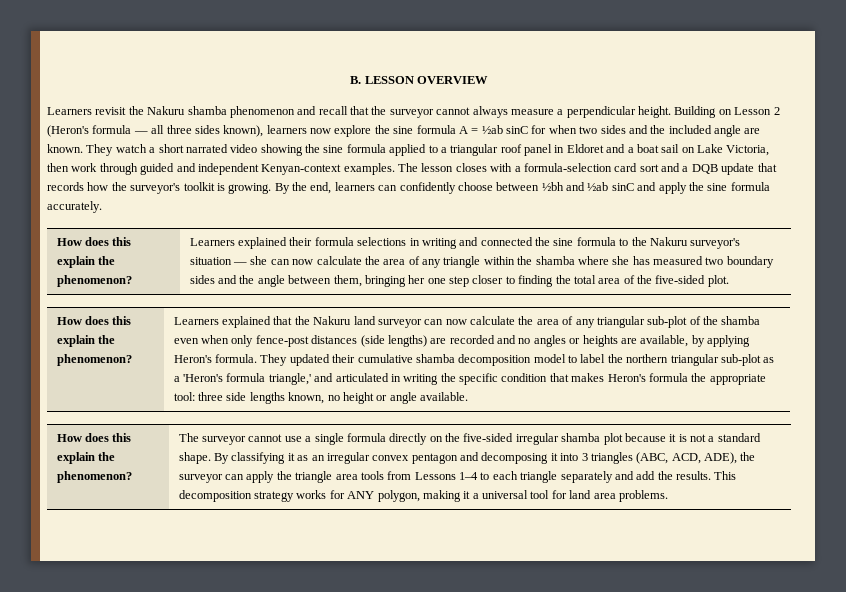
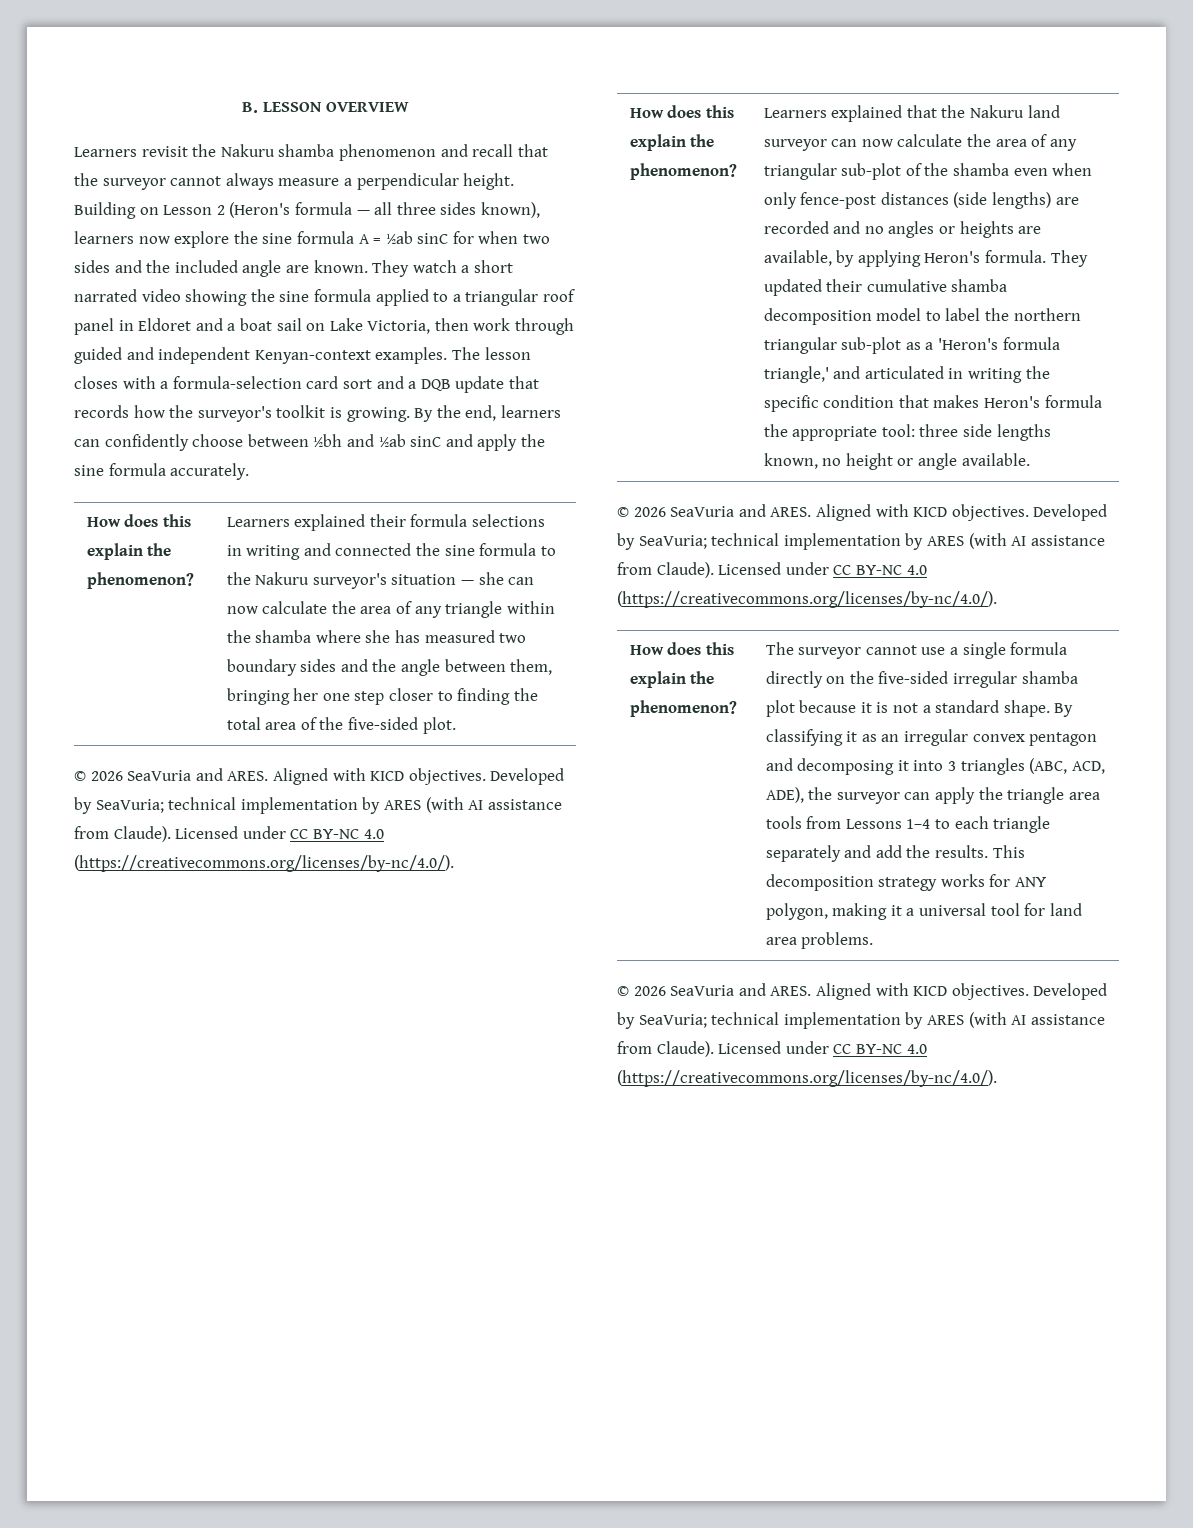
  Learners explained their formula selections in writing and connected the sine formula to the Nakuru surveyor's situation — she can now calculate the area of any triangle within the shamba where she has measured two boundary sides and the angle between them, bringing her one step closer to finding the total area of the five-sided plot.
+ © 2026 SeaVuria and ARES. Aligned with KICD objectives. Developed by SeaVuria; technical implementation by ARES (with AI assistance from Claude). Licensed under CC BY-NC 4.0 (https://creativecommons.org/licenses/by-nc/4.0/).
  They updated their cumulative shamba decomposition model to label the northern triangular sub-plot as a 'Heron's formula triangle,' and articulated in writing the specific condition that makes Heron's formula the appropriate tool: three side lengths known, no height or angle available.
+ © 2026 SeaVuria and ARES. Aligned with KICD objectives. Developed by SeaVuria; technical implementation by ARES (with AI assistance from Claude). Licensed under CC BY-NC 4.0 (https://creativecommons.org/licenses/by-nc/4.0/).
  This decomposition strategy works for ANY polygon, making it a universal tool for land area problems.
+ © 2026 SeaVuria and ARES. Aligned with KICD objectives. Developed by SeaVuria; technical implementation by ARES (with AI assistance from Claude). Licensed under CC BY-NC 4.0 (https://creativecommons.org/licenses/by-nc/4.0/).

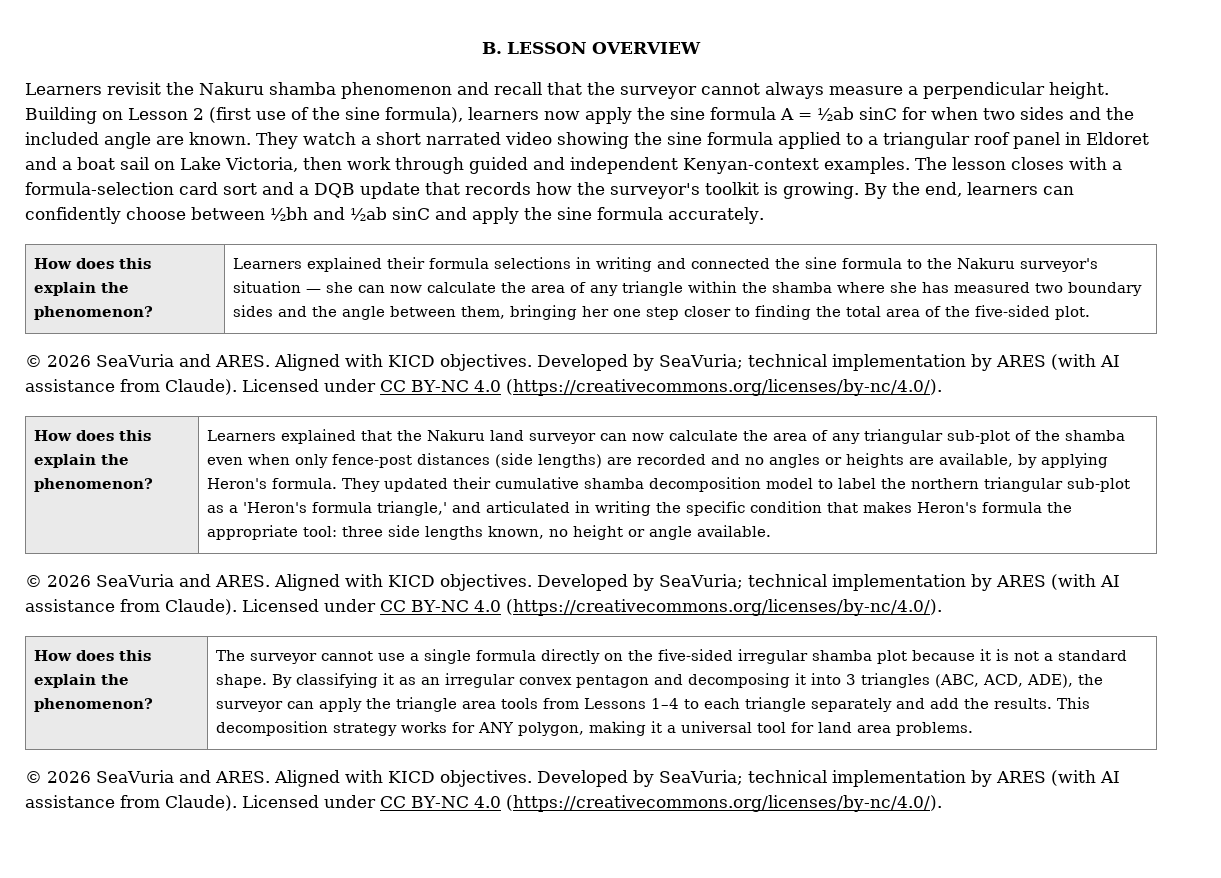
- Building on Lesson 2 (Heron's formula — all three sides known), learners now explore the sine formula A = ½ab sinC for when two sides and the included angle are known.
+ Building on Lesson 2 (first use of the sine formula), learners now apply the sine formula A = ½ab sinC for when two sides and the included angle are known.

